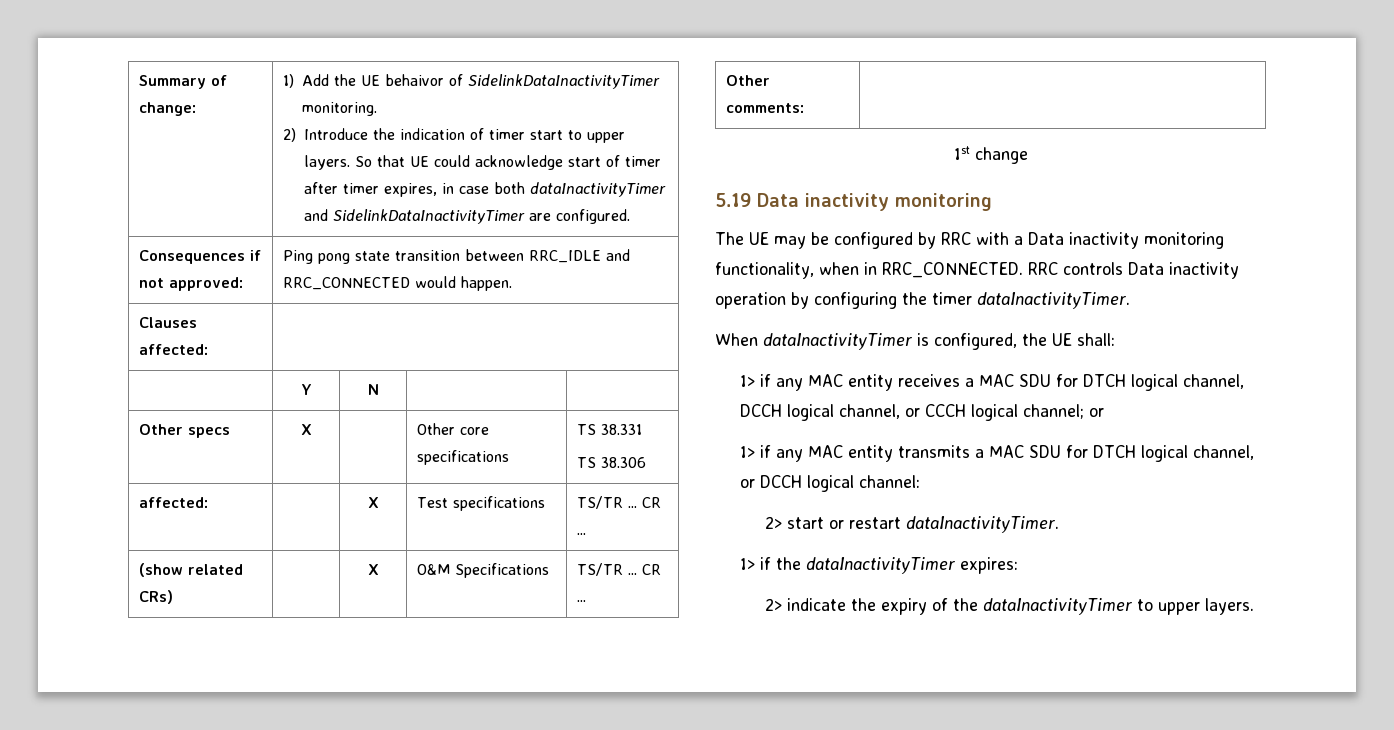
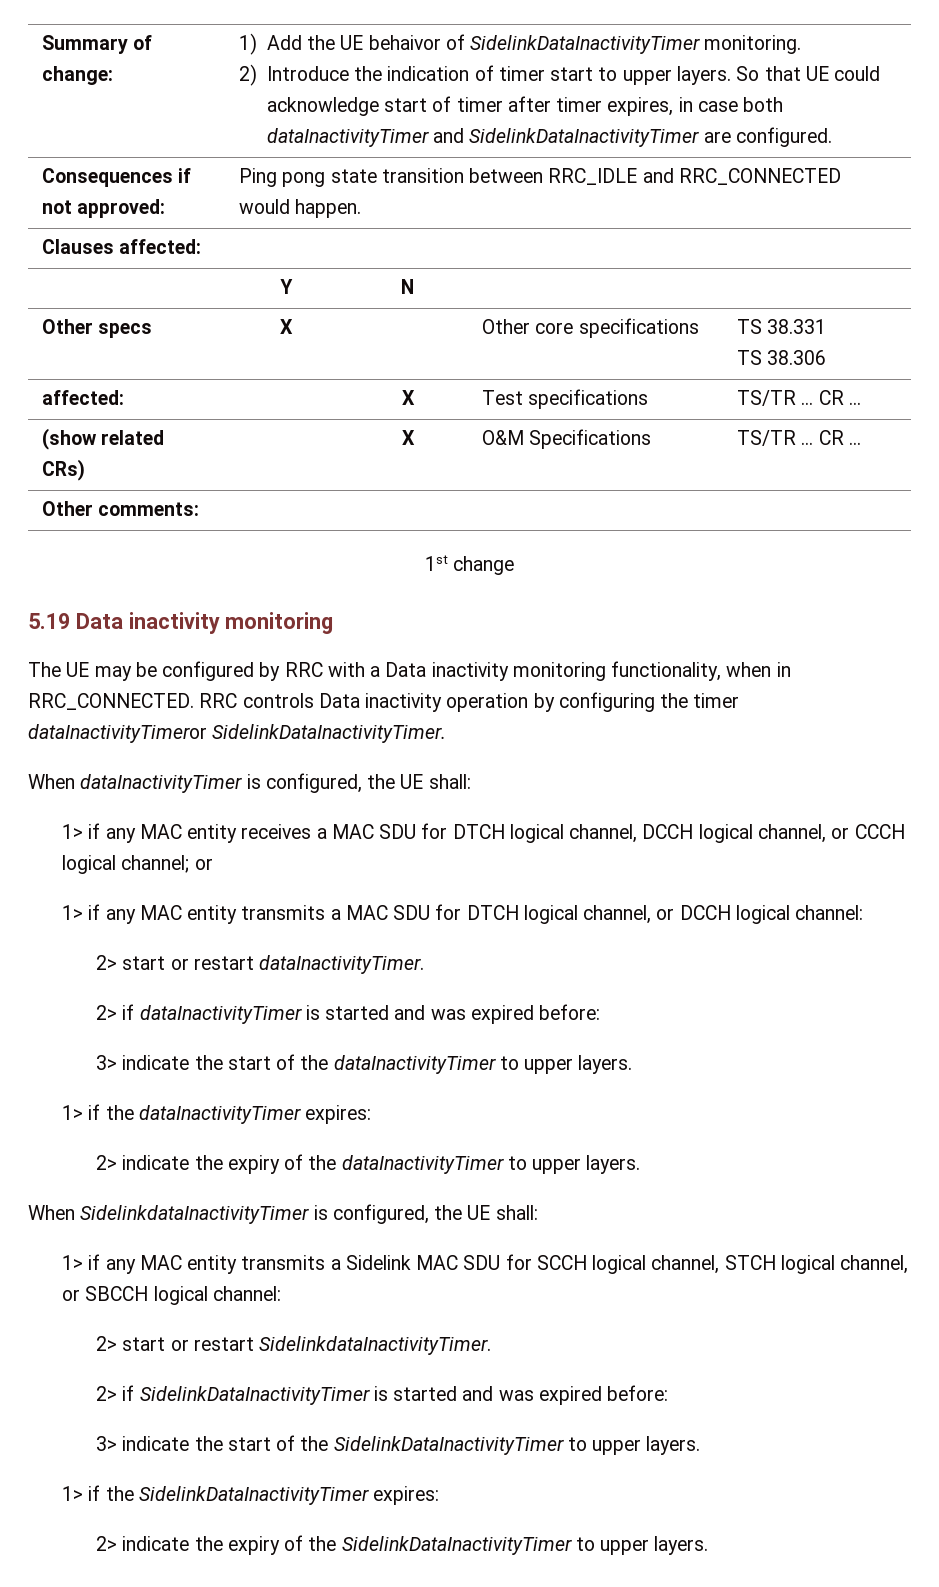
- RRC controls Data inactivity operation by configuring the timer dataInactivityTimer.
+ RRC controls Data inactivity operation by configuring the timer dataInactivityTimeror SidelinkDataInactivityTimer.
+ 2> if dataInactivityTimer is started and was expired before:
+ 3> indicate the start of the dataInactivityTimer to upper layers.
+ When SidelinkdataInactivityTimer is configured, the UE shall:
+ 1> if any MAC entity transmits a Sidelink MAC SDU for SCCH logical channel, STCH logical channel, or SBCCH logical channel:
+ 2> start or restart SidelinkdataInactivityTimer.
+ 2> if SidelinkDataInactivityTimer is started and was expired before:
+ 3> indicate the start of the SidelinkDataInactivityTimer to upper layers.
+ 1> if the SidelinkDataInactivityTimer expires:
+ 2> indicate the expiry of the SidelinkDataInactivityTimer to upper layers.

